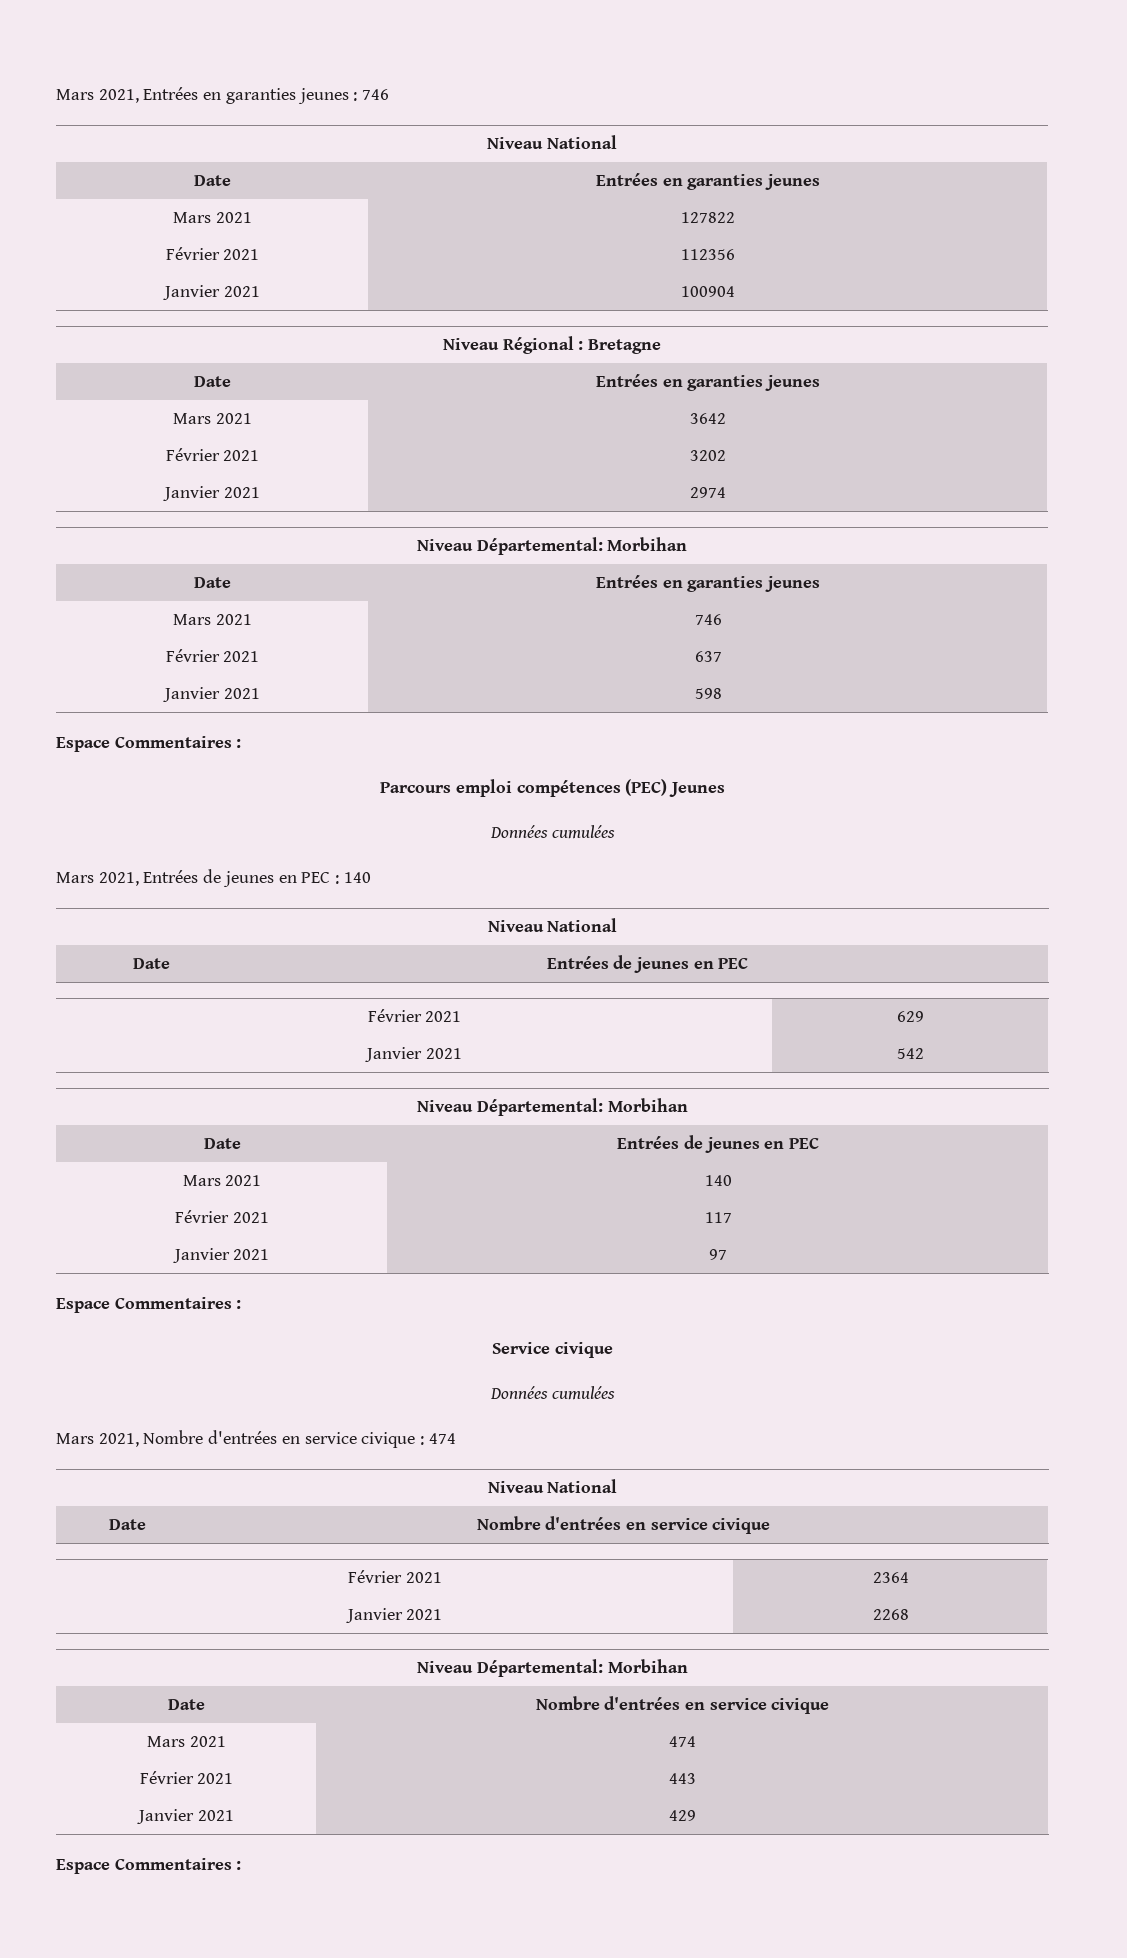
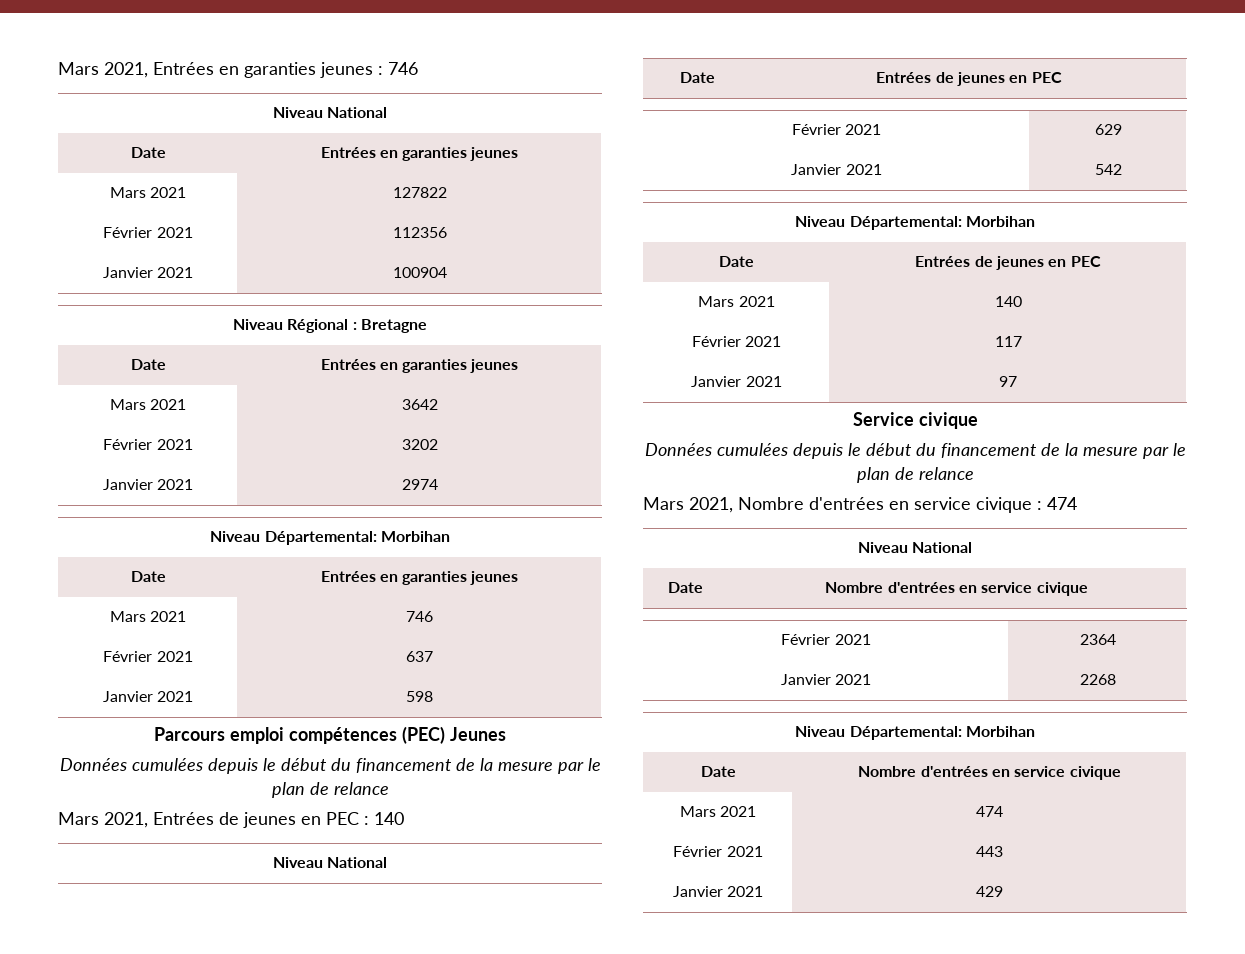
  Janvier 2021 | 598
- Espace Commentaires :
  Parcours emploi compétences (PEC) Jeunes
- Données cumulées
+ Données cumulées depuis le début du financement de la mesure par le plan de relance
  Janvier 2021 | 97
- Espace Commentaires :
  Service civique
- Données cumulées
+ Données cumulées depuis le début du financement de la mesure par le plan de relance
  Janvier 2021 | 429
- Espace Commentaires :

